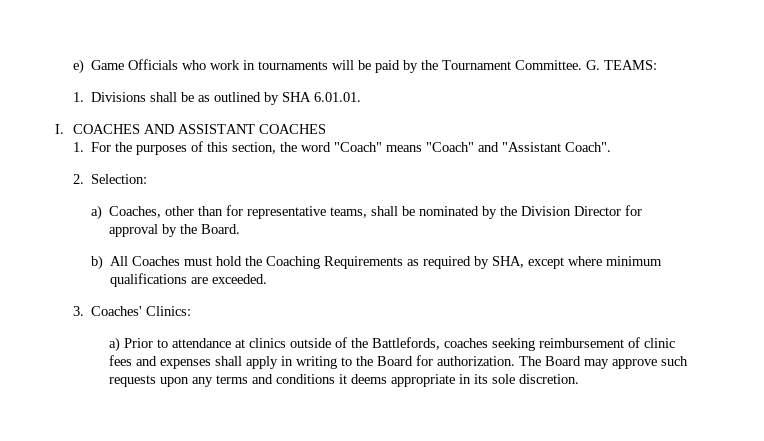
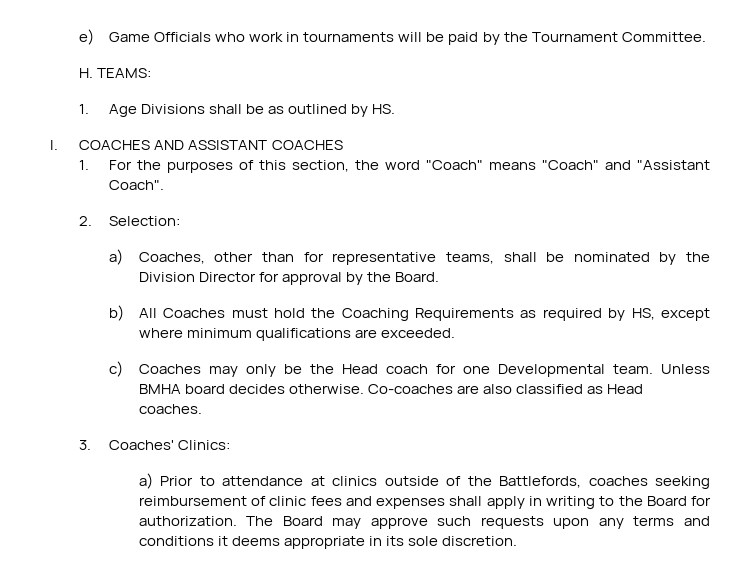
- e) Game Officials who work in tournaments will be paid by the Tournament Committee. G. TEAMS:
+ e) Game Officials who work in tournaments will be paid by the Tournament Committee.
+ H. TEAMS:
- 1. Divisions shall be as outlined by SHA 6.01.01.
+ 1. Age Divisions shall be as outlined by HS.
- b) All Coaches must hold the Coaching Requirements as required by SHA, except where minimum qualifications are exceeded.
+ b) All Coaches must hold the Coaching Requirements as required by HS, except where minimum qualifications are exceeded.
+ c) Coaches may only be the Head coach for one Developmental team. Unless BMHA board decides otherwise. Co-coaches are also classified as Head coaches.

